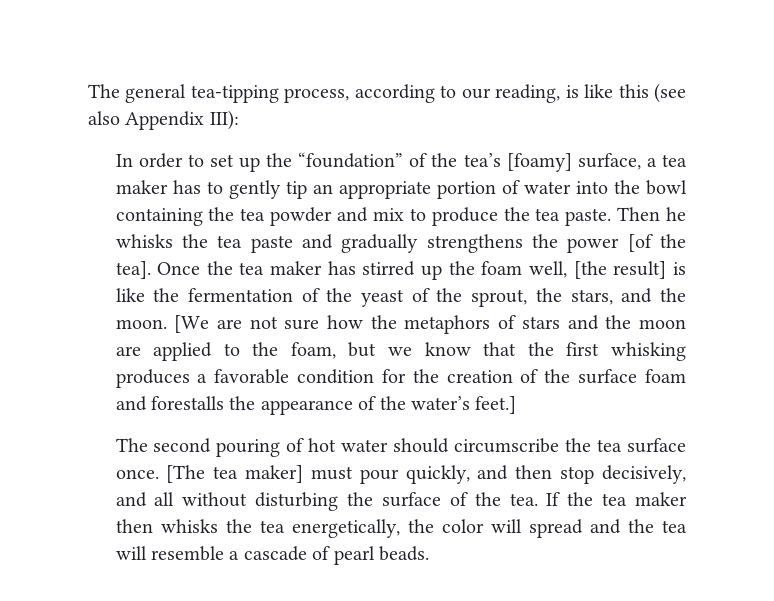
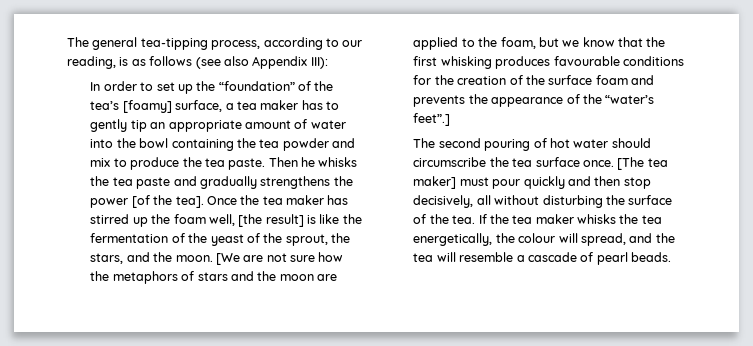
- The general tea-tipping process, according to our reading, is like this (see also Appendix III):
+ The general tea-tipping process, according to our reading, is as follows (see also Appendix III):
- In order to set up the “foundation” of the tea’s [foamy] surface, a tea maker has to gently tip an appropriate portion of water into the bowl containing the tea powder and mix to produce the tea paste.
+ In order to set up the “foundation” of the tea’s [foamy] surface, a tea maker has to gently tip an appropriate amount of water into the bowl containing the tea powder and mix to produce the tea paste.
- [We are not sure how the metaphors of stars and the moon are applied to the foam, but we know that the first whisking produces a favorable condition for the creation of the surface foam and forestalls the appearance of the water’s feet.]
+ [We are not sure how the metaphors of stars and the moon are applied to the foam, but we know that the first whisking produces favourable conditions for the creation of the surface foam and prevents the appearance of the “water’s feet”.]
- [The tea maker] must pour quickly, and then stop decisively, and all without disturbing the surface of the tea.
+ [The tea maker] must pour quickly and then stop decisively, all without disturbing the surface of the tea.
- If the tea maker then whisks the tea energetically, the color will spread and the tea will resemble a cascade of pearl beads.
+ If the tea maker whisks the tea energetically, the colour will spread, and the tea will resemble a cascade of pearl beads.

